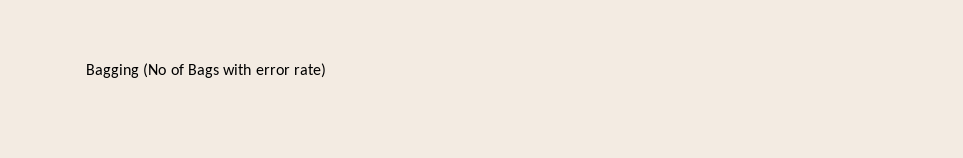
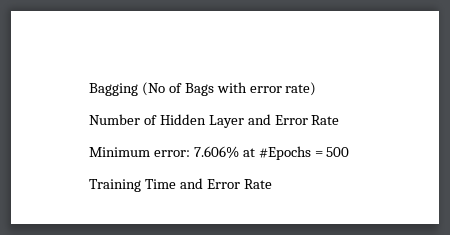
+ Number of Hidden Layer and Error Rate
+ Minimum error: 7.606% at #Epochs = 500
+ Training Time and Error Rate

